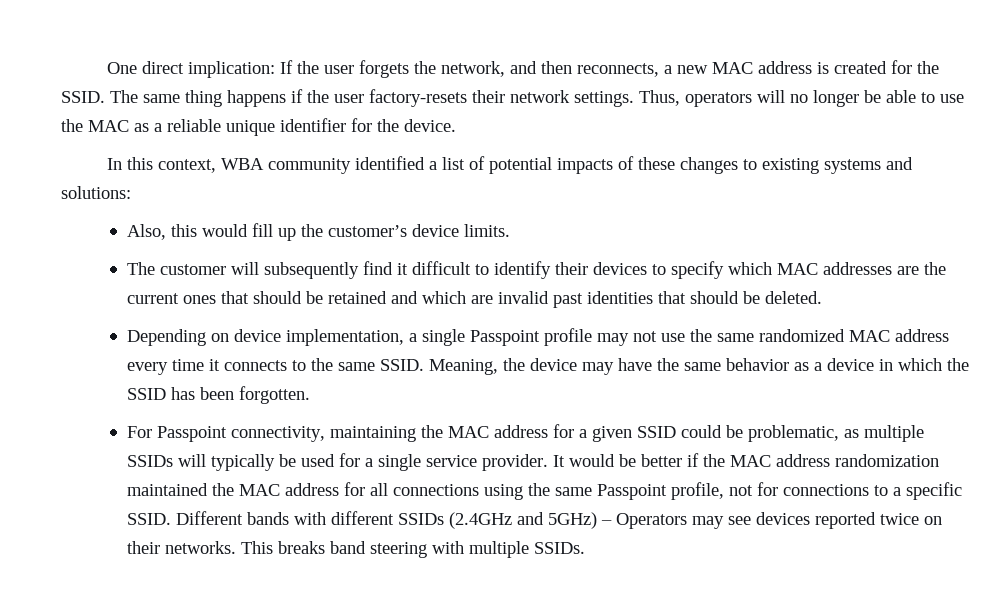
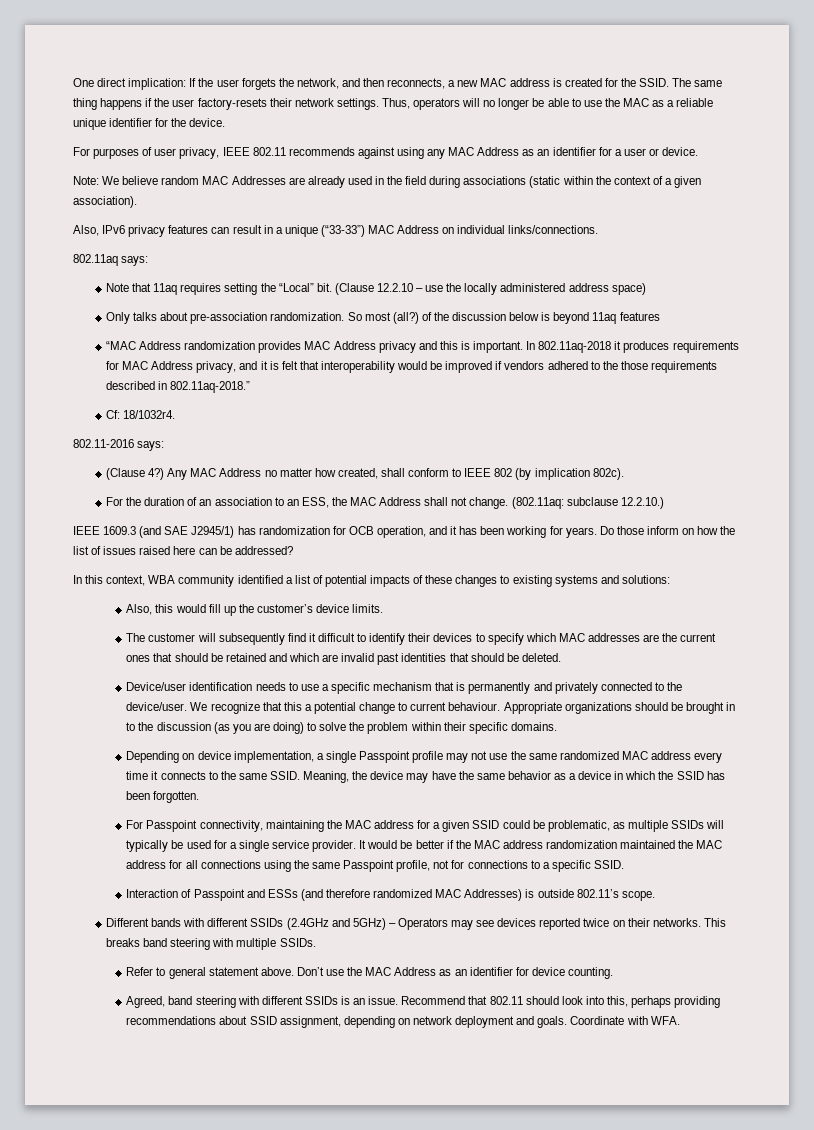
+ For purposes of user privacy, IEEE 802.11 recommends against using any MAC Address as an identifier for a user or device.
+ Note: We believe random MAC Addresses are already used in the field during associations (static within the context of a given association).
+ Also, IPv6 privacy features can result in a unique (“33-33”) MAC Address on individual links/connections.
+ 802.11aq says:
+ Note that 11aq requires setting the “Local” bit. (Clause 12.2.10 – use the locally administered address space)
+ Only talks about pre-association randomization. So most (all?) of the discussion below is beyond 11aq features
+ “MAC Address randomization provides MAC Address privacy and this is important. In 802.11aq-2018 it produces requirements for MAC Address privacy, and it is felt that interoperability would be improved if vendors adhered to the those requirements described in 802.11aq-2018.”
+ Cf: 18/1032r4.
+ 802.11-2016 says:
+ (Clause 4?) Any MAC Address no matter how created, shall conform to IEEE 802 (by implication 802c).
+ For the duration of an association to an ESS, the MAC Address shall not change. (802.11aq: subclause 12.2.10.)
+ IEEE 1609.3 (and SAE J2945/1) has randomization for OCB operation, and it has been working for years. Do those inform on how the list of issues raised here can be addressed?
+ Device/user identification needs to use a specific mechanism that is permanently and privately connected to the device/user. We recognize that this a potential change to current behaviour. Appropriate organizations should be brought in to the discussion (as you are doing) to solve the problem within their specific domains.
- It would be better if the MAC address randomization maintained the MAC address for all connections using the same Passpoint profile, not for connections to a specific SSID. Different bands with different SSIDs (2.4GHz and 5GHz) – Operators may see devices reported twice on their networks.
+ It would be better if the MAC address randomization maintained the MAC address for all connections using the same Passpoint profile, not for connections to a specific SSID.
+ Interaction of Passpoint and ESSs (and therefore randomized MAC Addresses) is outside 802.11’s scope.
+ Different bands with different SSIDs (2.4GHz and 5GHz) – Operators may see devices reported twice on their networks.
+ Refer to general statement above. Don’t use the MAC Address as an identifier for device counting.
+ Agreed, band steering with different SSIDs is an issue. Recommend that 802.11 should look into this, perhaps providing recommendations about SSID assignment, depending on network deployment and goals. Coordinate with WFA.

